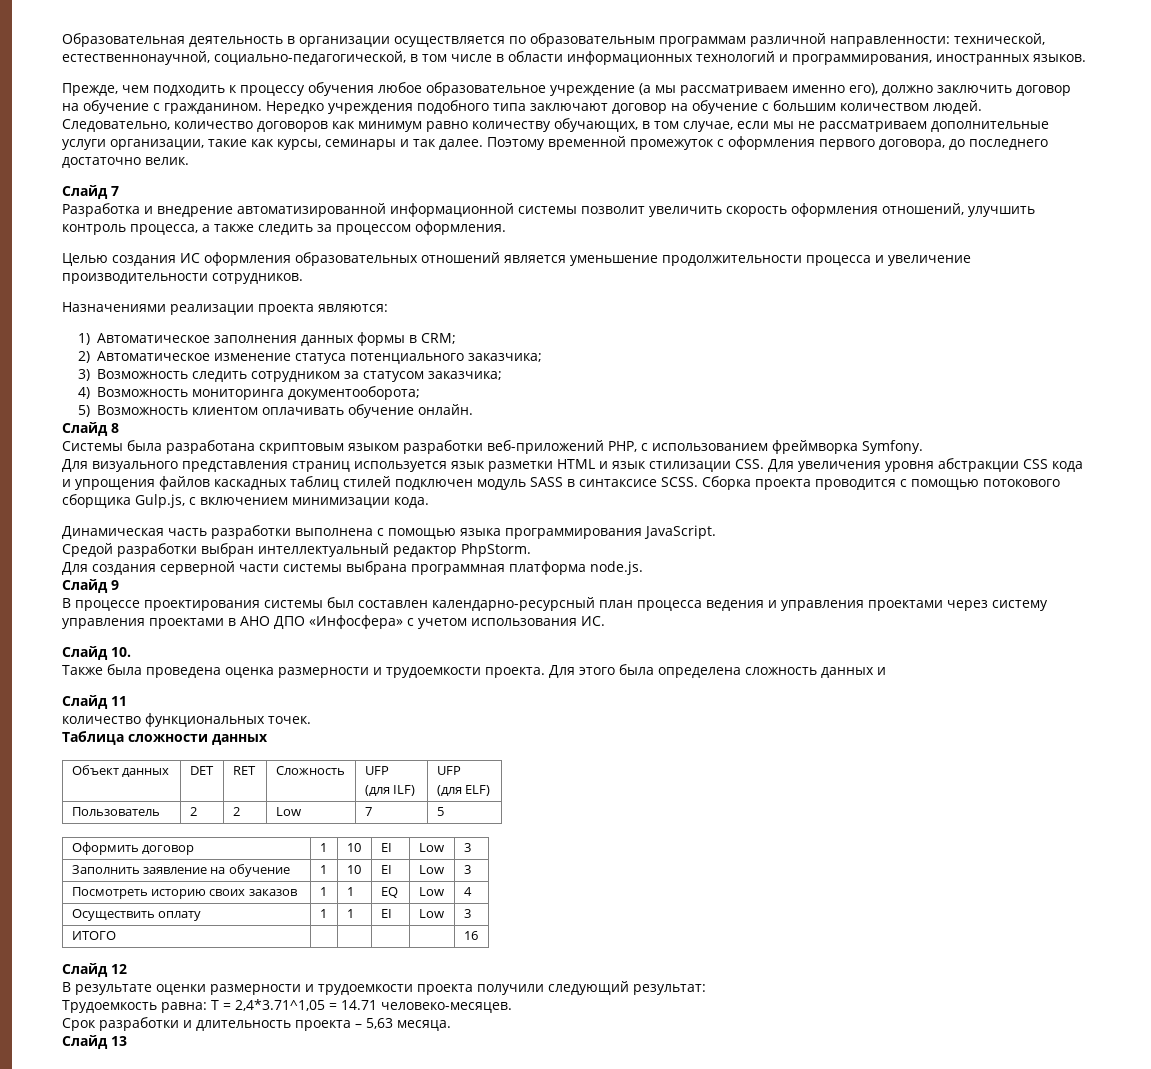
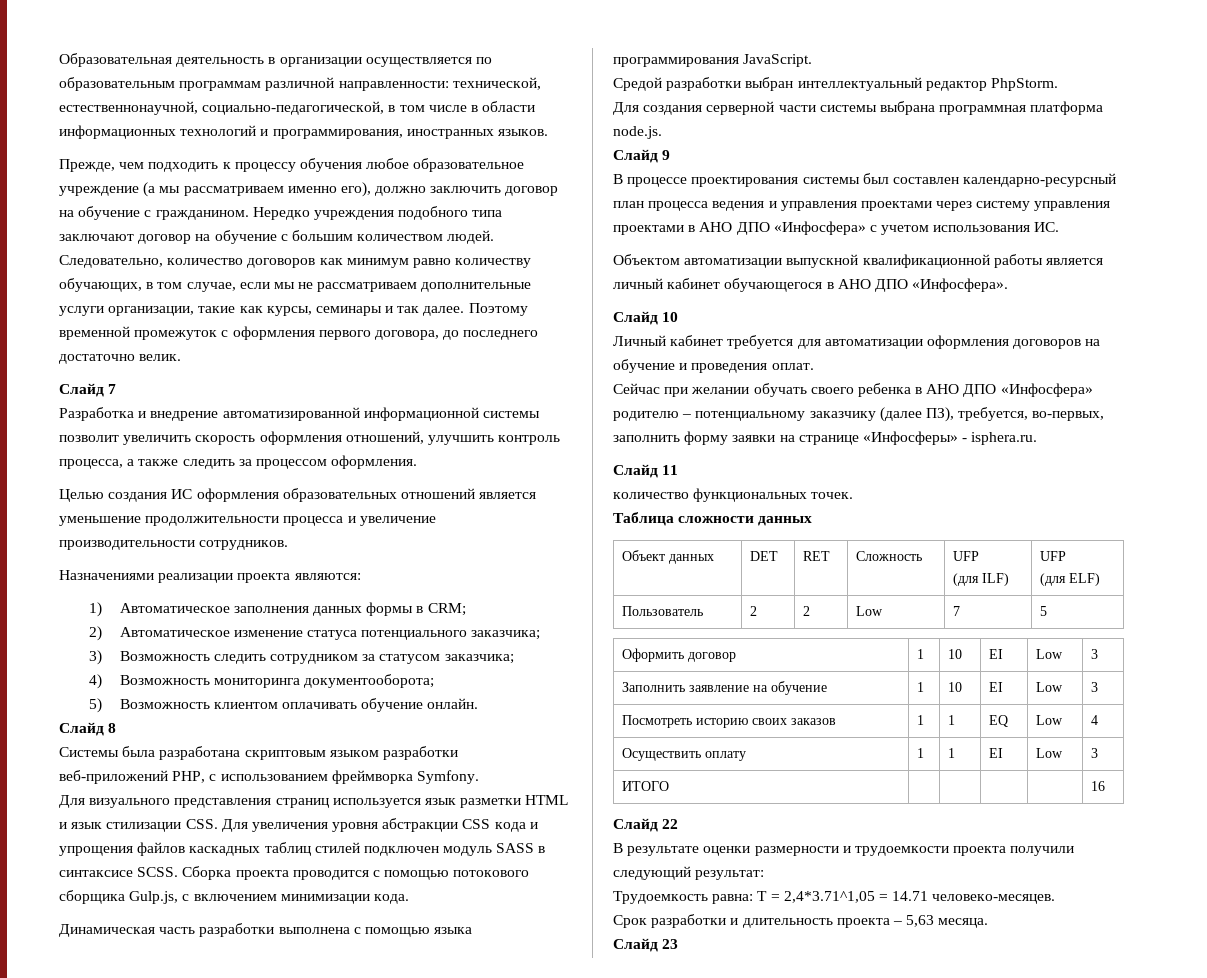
- Слайд 10.
- Также была проведена оценка размерности и трудоемкости проекта. Для этого была определена сложность данных и
+ Объектом автоматизации выпускной квалификационной работы является личный кабинет обучающегося в АНО ДПО «Инфосфера».
+ Слайд 10
+ Личный кабинет требуется для автоматизации оформления договоров на обучение и проведения оплат.
+ Сейчас при желании обучать своего ребенка в АНО ДПО «Инфосфера» родителю – потенциальному заказчику (далее ПЗ), требуется, во-первых, заполнить форму заявки на странице «Инфосферы» - isphera.ru.
- Слайд 12
+ Слайд 22
- Слайд 13
+ Слайд 23

